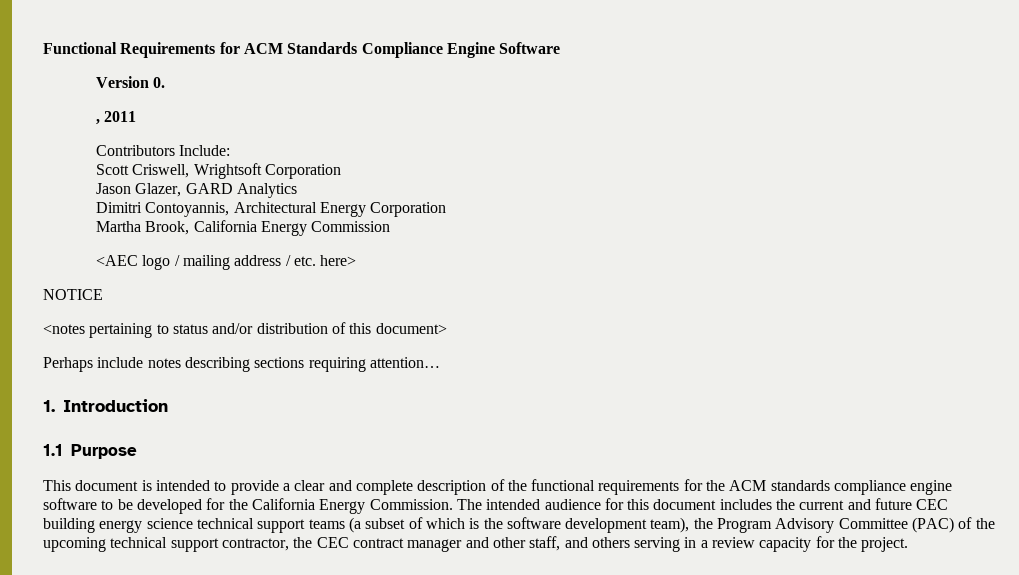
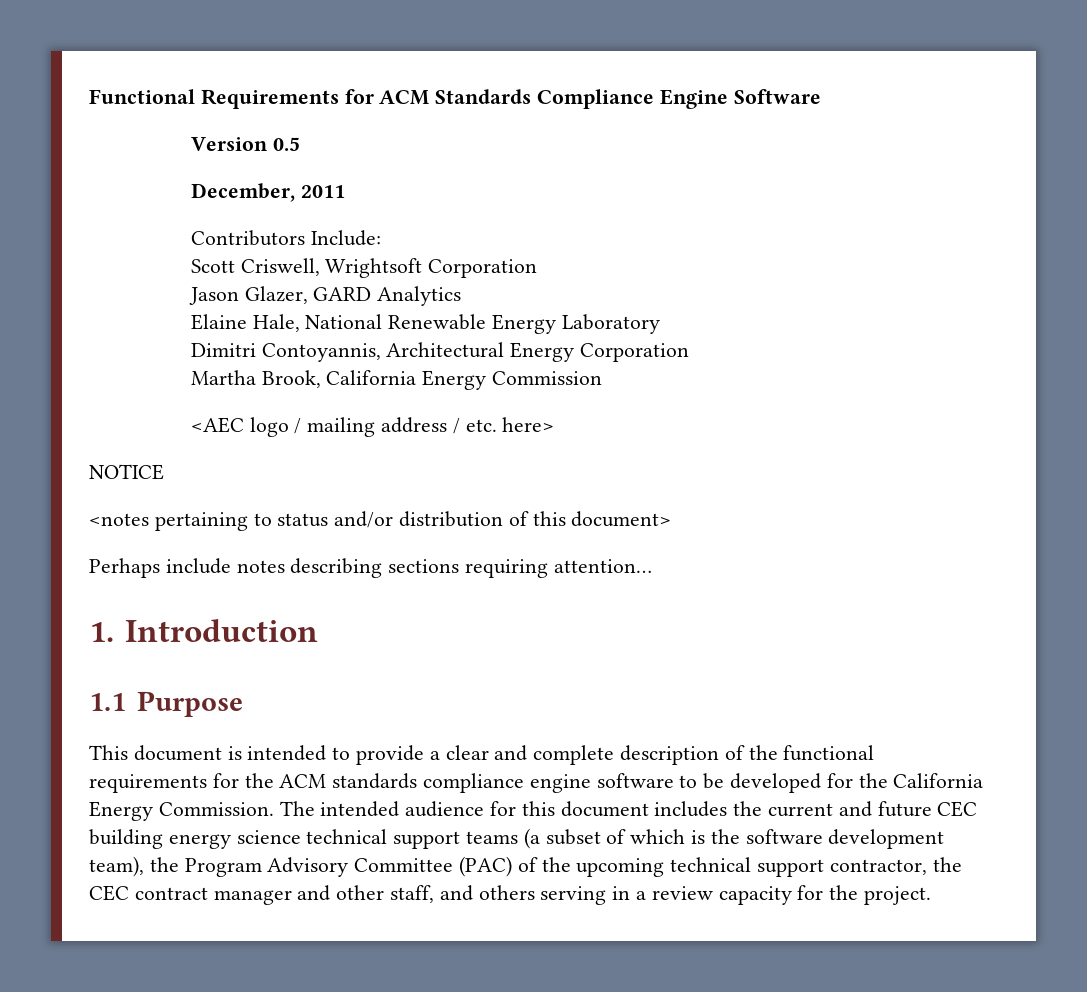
- Version 0.
- , 2011
+ Version 0.5
+ December, 2011
+ Elaine Hale, National Renewable Energy Laboratory

